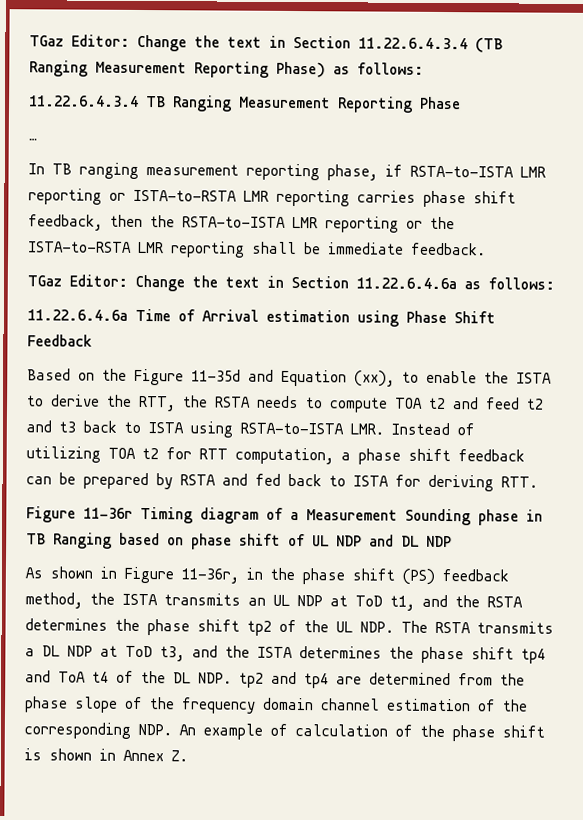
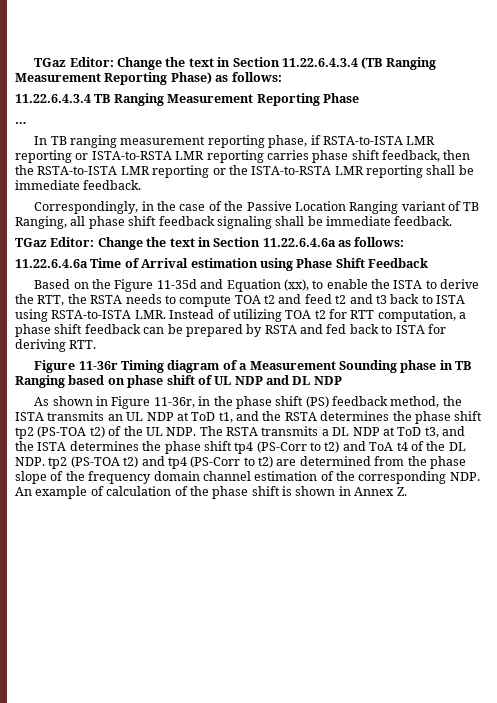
+ Correspondingly, in the case of the Passive Location Ranging variant of TB Ranging, all phase shift feedback signaling shall be immediate feedback.
- As shown in Figure 11-36r, in the phase shift (PS) feedback method, the ISTA transmits an UL NDP at ToD t1, and the RSTA determines the phase shift tp2 of the UL NDP. The RSTA transmits a DL NDP at ToD t3, and the ISTA determines the phase shift tp4 and ToA t4 of the DL NDP. tp2 and tp4 are determined from the phase slope of the frequency domain channel estimation of the corresponding NDP. An example of calculation of the phase shift is shown in Annex Z.
+ As shown in Figure 11-36r, in the phase shift (PS) feedback method, the ISTA transmits an UL NDP at ToD t1, and the RSTA determines the phase shift tp2 (PS-TOA t2) of the UL NDP. The RSTA transmits a DL NDP at ToD t3, and the ISTA determines the phase shift tp4 (PS-Corr to t2) and ToA t4 of the DL NDP. tp2 (PS-TOA t2) and tp4 (PS-Corr to t2) are determined from the phase slope of the frequency domain channel estimation of the corresponding NDP. An example of calculation of the phase shift is shown in Annex Z.

